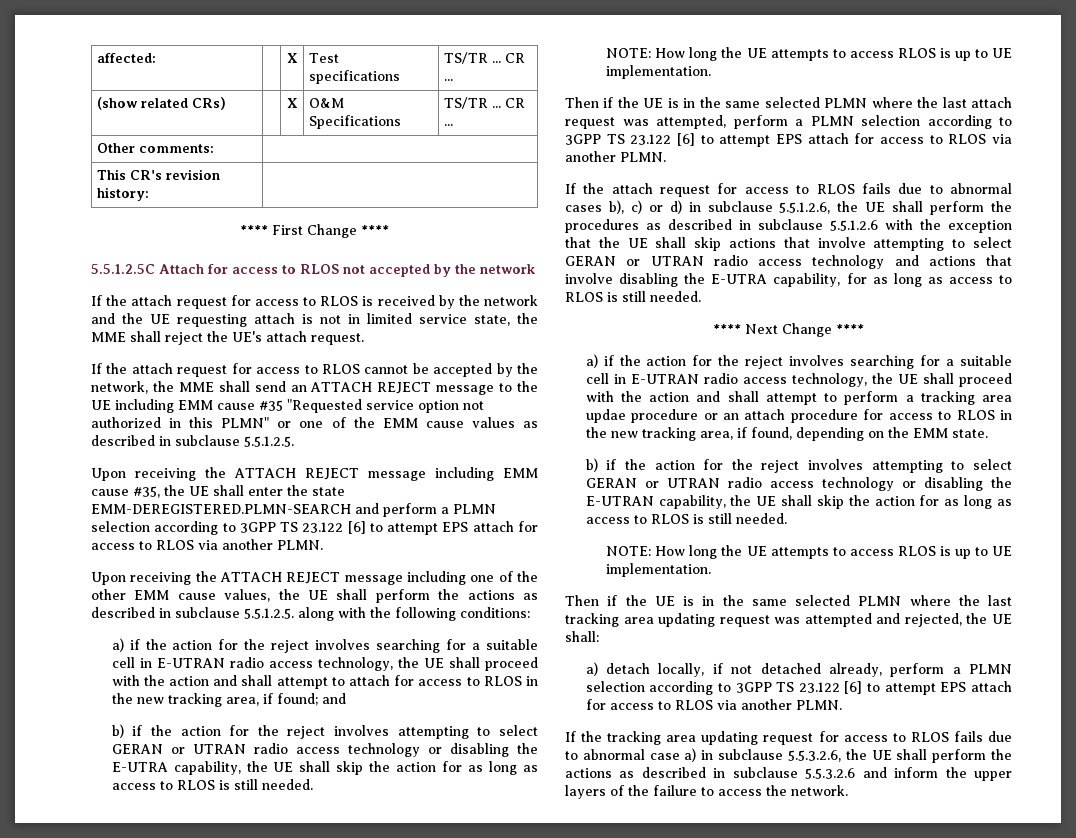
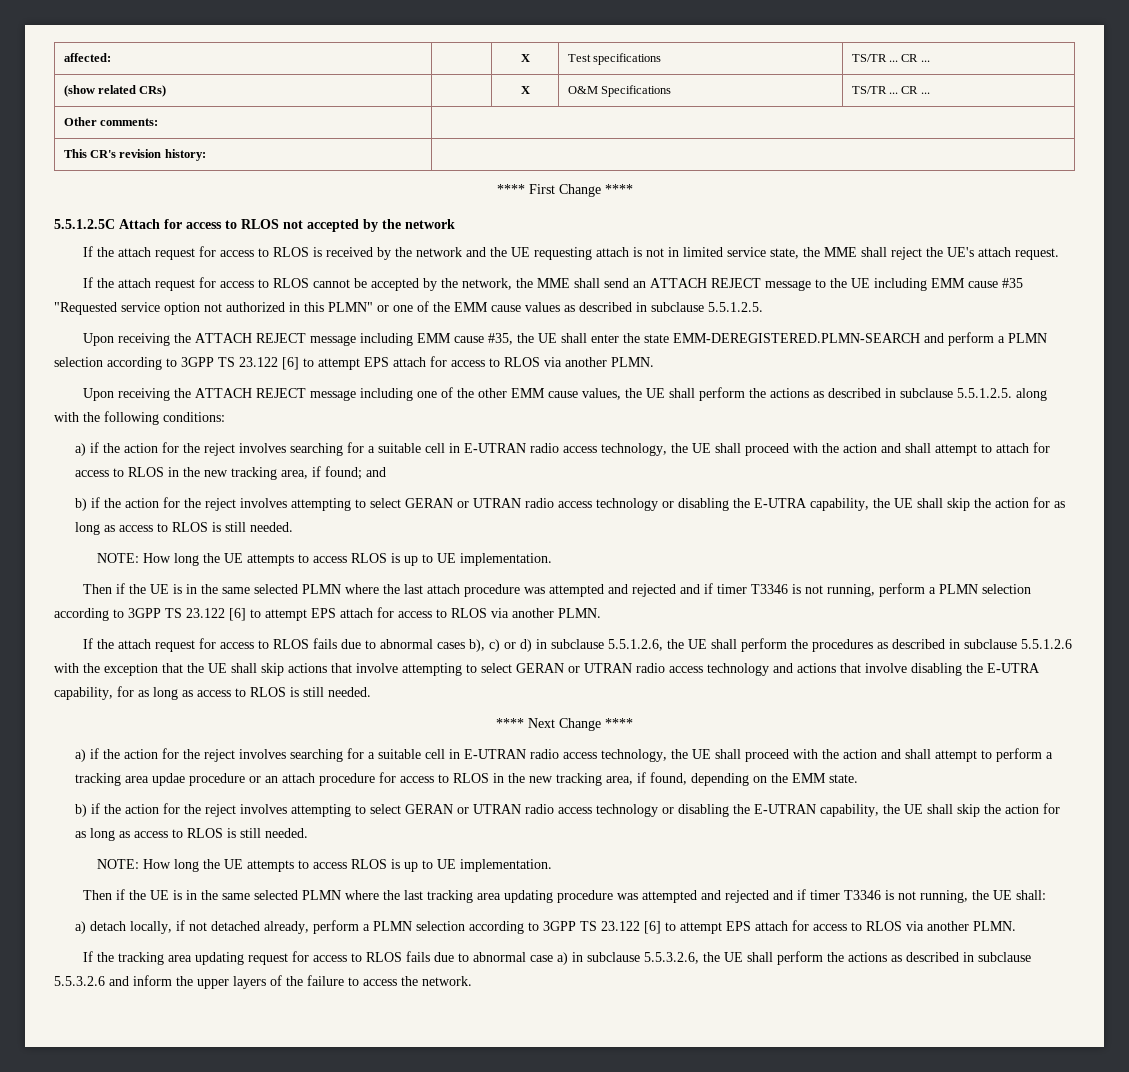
- Then if the UE is in the same selected PLMN where the last attach request was attempted, perform a PLMN selection according to 3GPP TS 23.122 [6] to attempt EPS attach for access to RLOS via another PLMN.
+ Then if the UE is in the same selected PLMN where the last attach procedure was attempted and rejected and if timer T3346 is not running, perform a PLMN selection according to 3GPP TS 23.122 [6] to attempt EPS attach for access to RLOS via another PLMN.
- Then if the UE is in the same selected PLMN where the last tracking area updating request was attempted and rejected, the UE shall:
+ Then if the UE is in the same selected PLMN where the last tracking area updating procedure was attempted and rejected and if timer T3346 is not running, the UE shall:

